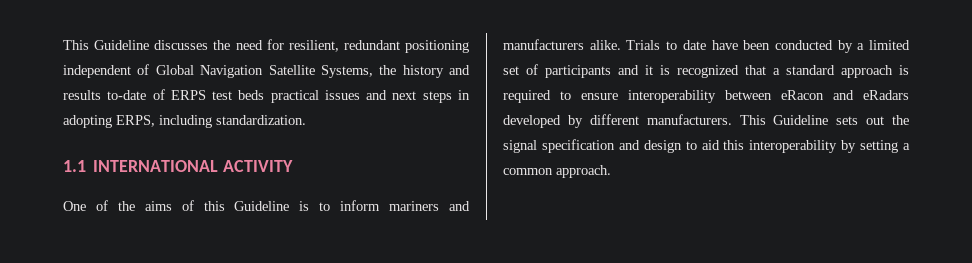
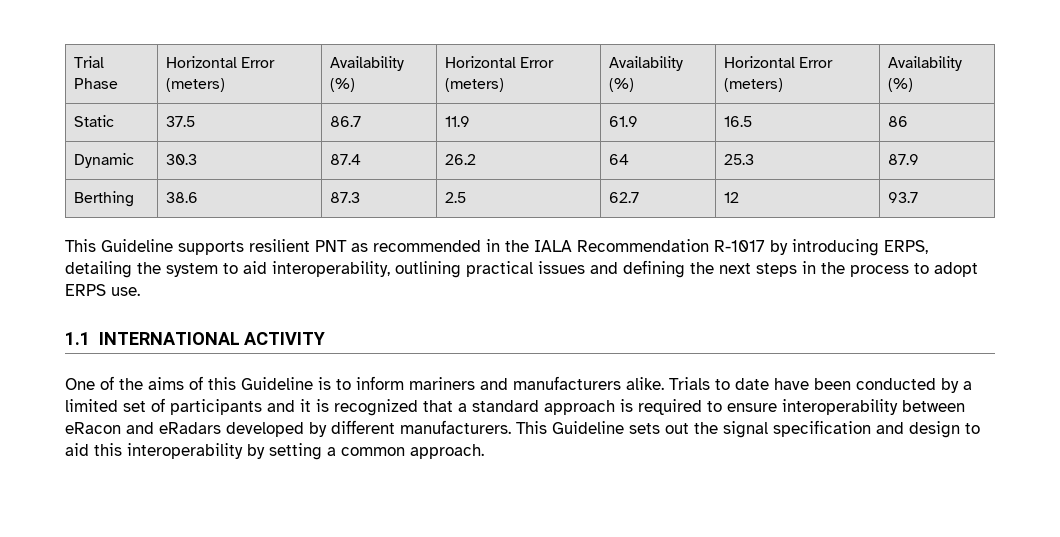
- This Guideline discusses the need for resilient, redundant positioning independent of Global Navigation Satellite Systems, the history and results to-date of ERPS test beds practical issues and next steps in adopting ERPS, including standardization.
+ Trial Phase | Horizontal Error (meters) | Availability (%) | Horizontal Error (meters) | Availability (%) | Horizontal Error (meters) | Availability (%)
+ Static | 37.5 | 86.7 | 11.9 | 61.9 | 16.5 | 86
+ Dynamic | 30.3 | 87.4 | 26.2 | 64 | 25.3 | 87.9
+ Berthing | 38.6 | 87.3 | 2.5 | 62.7 | 12 | 93.7
+ This Guideline supports resilient PNT as recommended in the IALA Recommendation R-1017 by introducing ERPS, detailing the system to aid interoperability, outlining practical issues and defining the next steps in the process to adopt ERPS use.

